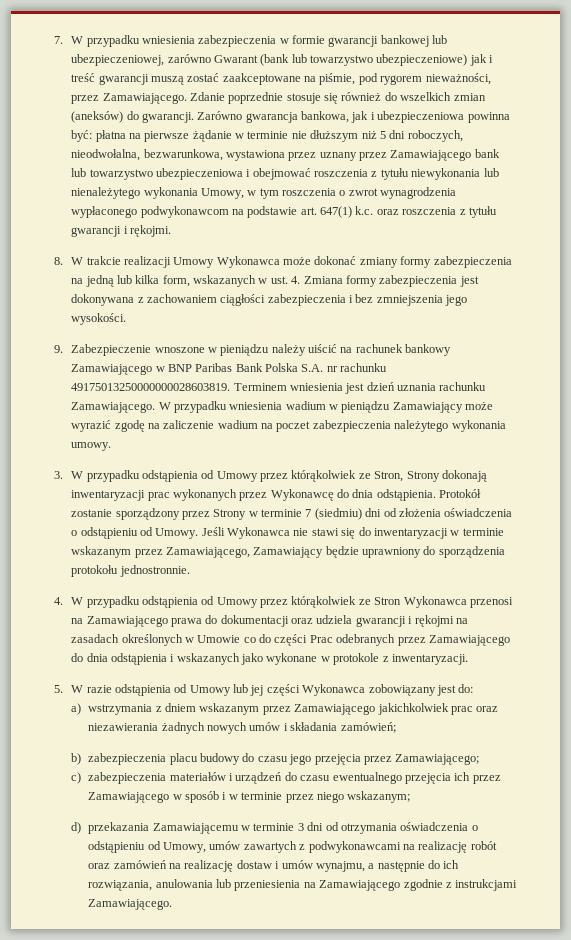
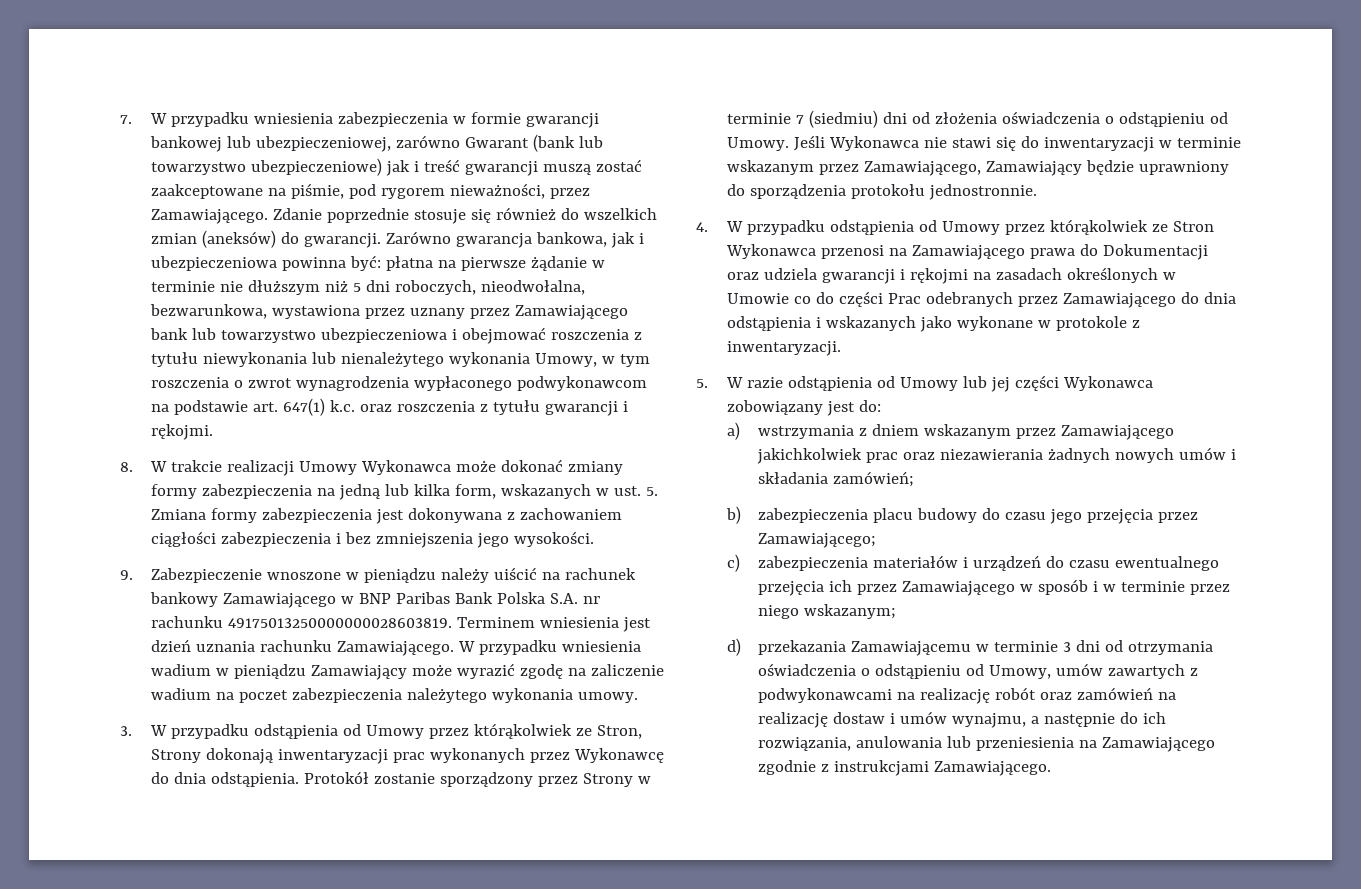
- 8. W trakcie realizacji Umowy Wykonawca może dokonać zmiany formy zabezpieczenia na jedną lub kilka form, wskazanych w ust. 4. Zmiana formy zabezpieczenia jest dokonywana z zachowaniem ciągłości zabezpieczenia i bez zmniejszenia jego wysokości.
+ 8. W trakcie realizacji Umowy Wykonawca może dokonać zmiany formy zabezpieczenia na jedną lub kilka form, wskazanych w ust. 5. Zmiana formy zabezpieczenia jest dokonywana z zachowaniem ciągłości zabezpieczenia i bez zmniejszenia jego wysokości.
- 4. W przypadku odstąpienia od Umowy przez którąkolwiek ze Stron Wykonawca przenosi na Zamawiającego prawa do dokumentacji oraz udziela gwarancji i rękojmi na zasadach określonych w Umowie co do części Prac odebranych przez Zamawiającego do dnia odstąpienia i wskazanych jako wykonane w protokole z inwentaryzacji.
+ 4. W przypadku odstąpienia od Umowy przez którąkolwiek ze Stron Wykonawca przenosi na Zamawiającego prawa do Dokumentacji oraz udziela gwarancji i rękojmi na zasadach określonych w Umowie co do części Prac odebranych przez Zamawiającego do dnia odstąpienia i wskazanych jako wykonane w protokole z inwentaryzacji.

